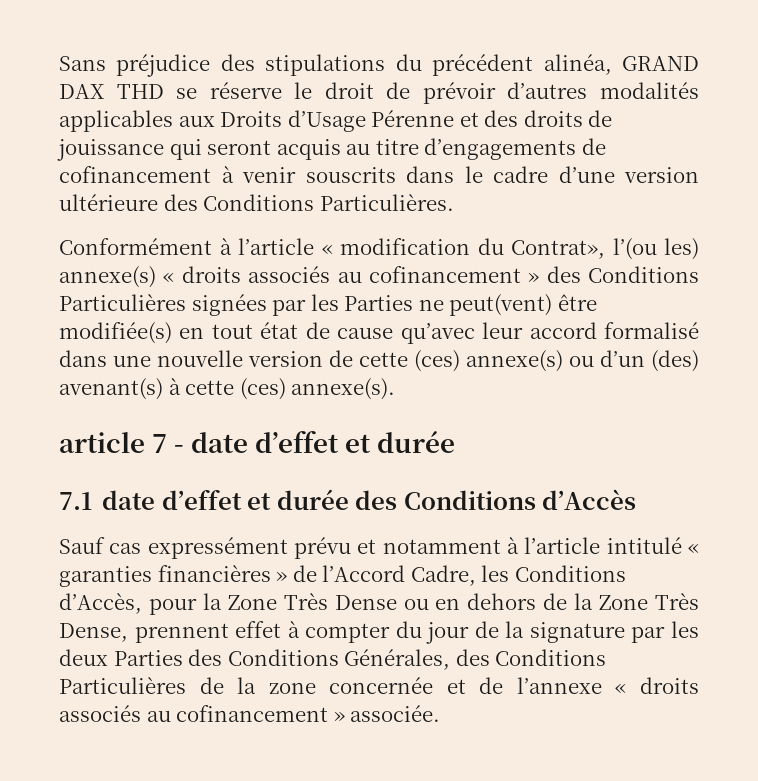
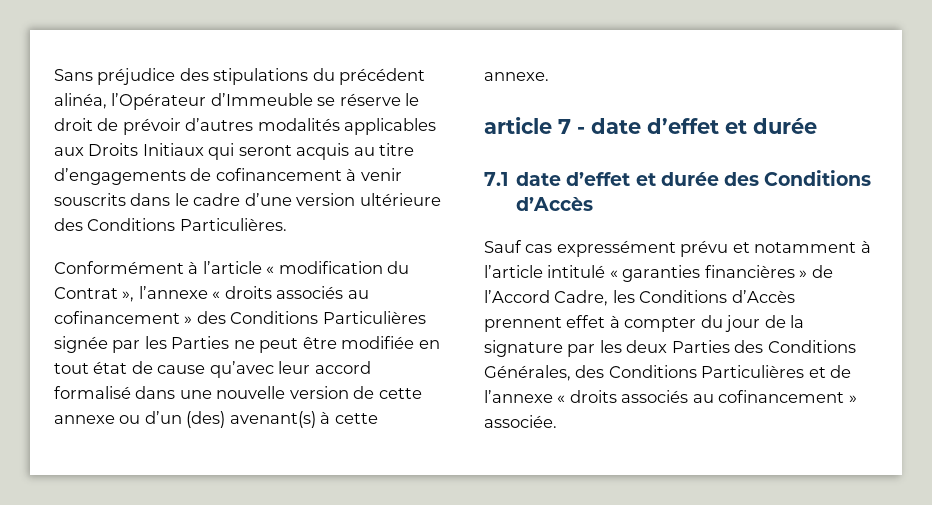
- Sans préjudice des stipulations du précédent alinéa, GRAND DAX THD se réserve le droit de prévoir d’autres modalités applicables aux Droits d’Usage Pérenne et des droits de jouissance qui seront acquis au titre d’engagements de cofinancement à venir souscrits dans le cadre d’une version ultérieure des Conditions Particulières.
+ Sans préjudice des stipulations du précédent alinéa, l’Opérateur d’Immeuble se réserve le droit de prévoir d’autres modalités applicables aux Droits Initiaux qui seront acquis au titre d’engagements de cofinancement à venir souscrits dans le cadre d’une version ultérieure des Conditions Particulières.
- Conformément à l’article « modification du Contrat», l’(ou les) annexe(s) « droits associés au cofinancement » des Conditions Particulières signées par les Parties ne peut(vent) être modifiée(s) en tout état de cause qu’avec leur accord formalisé dans une nouvelle version de cette (ces) annexe(s) ou d’un (des) avenant(s) à cette (ces) annexe(s).
+ Conformément à l’article « modification du Contrat », l’annexe « droits associés au cofinancement » des Conditions Particulières signée par les Parties ne peut être modifiée en tout état de cause qu’avec leur accord formalisé dans une nouvelle version de cette annexe ou d’un (des) avenant(s) à cette annexe.
- Sauf cas expressément prévu et notamment à l’article intitulé « garanties financières » de l’Accord Cadre, les Conditions d’Accès, pour la Zone Très Dense ou en dehors de la Zone Très Dense, prennent effet à compter du jour de la signature par les deux Parties des Conditions Générales, des Conditions Particulières de la zone concernée et de l’annexe « droits associés au cofinancement » associée.
+ Sauf cas expressément prévu et notamment à l’article intitulé « garanties financières » de l’Accord Cadre, les Conditions d’Accès prennent effet à compter du jour de la signature par les deux Parties des Conditions Générales, des Conditions Particulières et de l’annexe « droits associés au cofinancement » associée.

